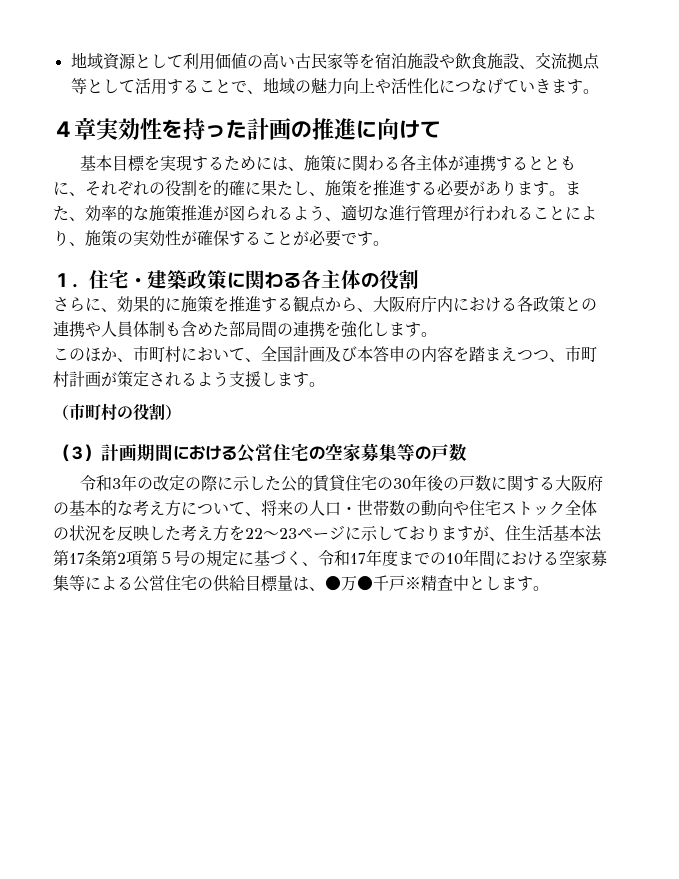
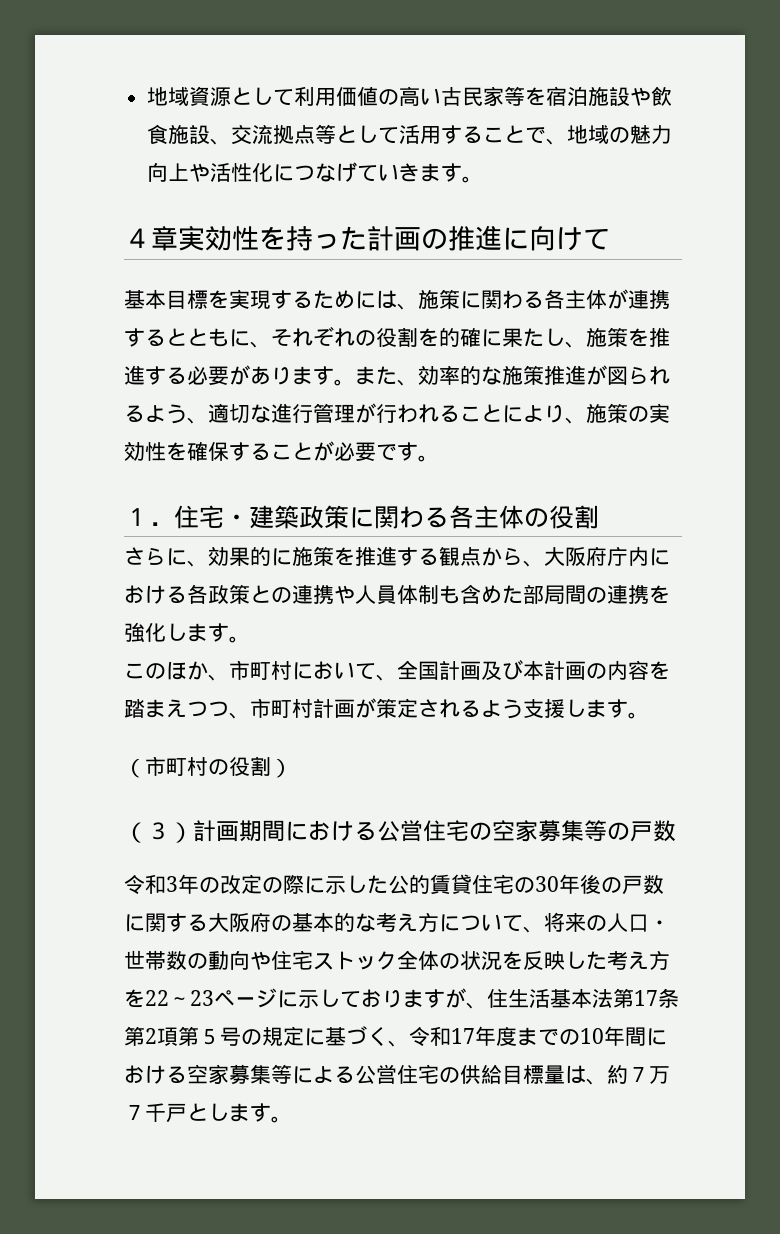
- また、効率的な施策推進が図られるよう、適切な進行管理が行われることにより、施策の実効性が確保することが必要です。
+ また、効率的な施策推進が図られるよう、適切な進行管理が行われることにより、施策の実効性を確保することが必要です。
- このほか、市町村において、全国計画及び本答申の内容を踏まえつつ、市町村計画が策定されるよう支援します。
+ このほか、市町村において、全国計画及び本計画の内容を踏まえつつ、市町村計画が策定されるよう支援します。
- 令和3年の改定の際に示した公的賃貸住宅の30年後の戸数に関する大阪府の基本的な考え方について、将来の人口・世帯数の動向や住宅ストック全体の状況を反映した考え方を22～23ページに示しておりますが、住生活基本法第17条第2項第５号の規定に基づく、令和17年度までの10年間における空家募集等による公営住宅の供給目標量は、●万●千戸※精査中とします。
+ 令和3年の改定の際に示した公的賃貸住宅の30年後の戸数に関する大阪府の基本的な考え方について、将来の人口・世帯数の動向や住宅ストック全体の状況を反映した考え方を22～23ページに示しておりますが、住生活基本法第17条第2項第５号の規定に基づく、令和17年度までの10年間における空家募集等による公営住宅の供給目標量は、約７万７千戸とします。

